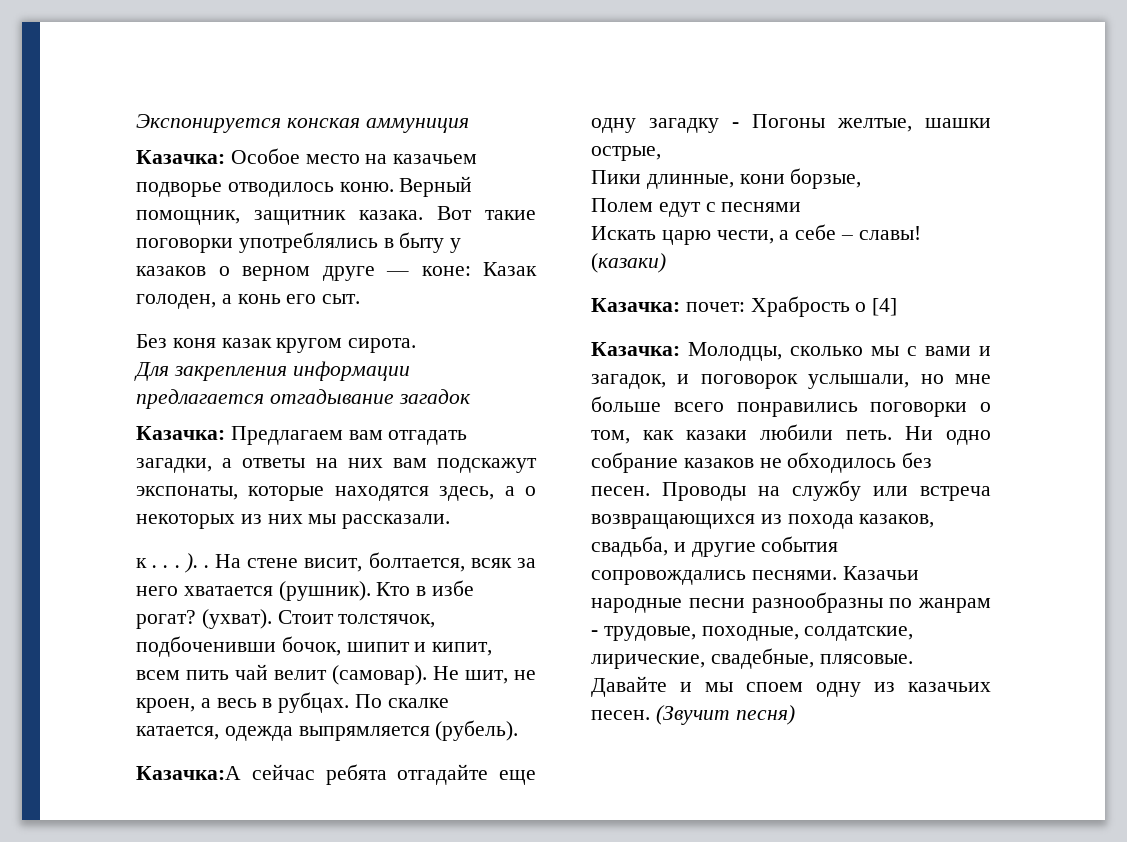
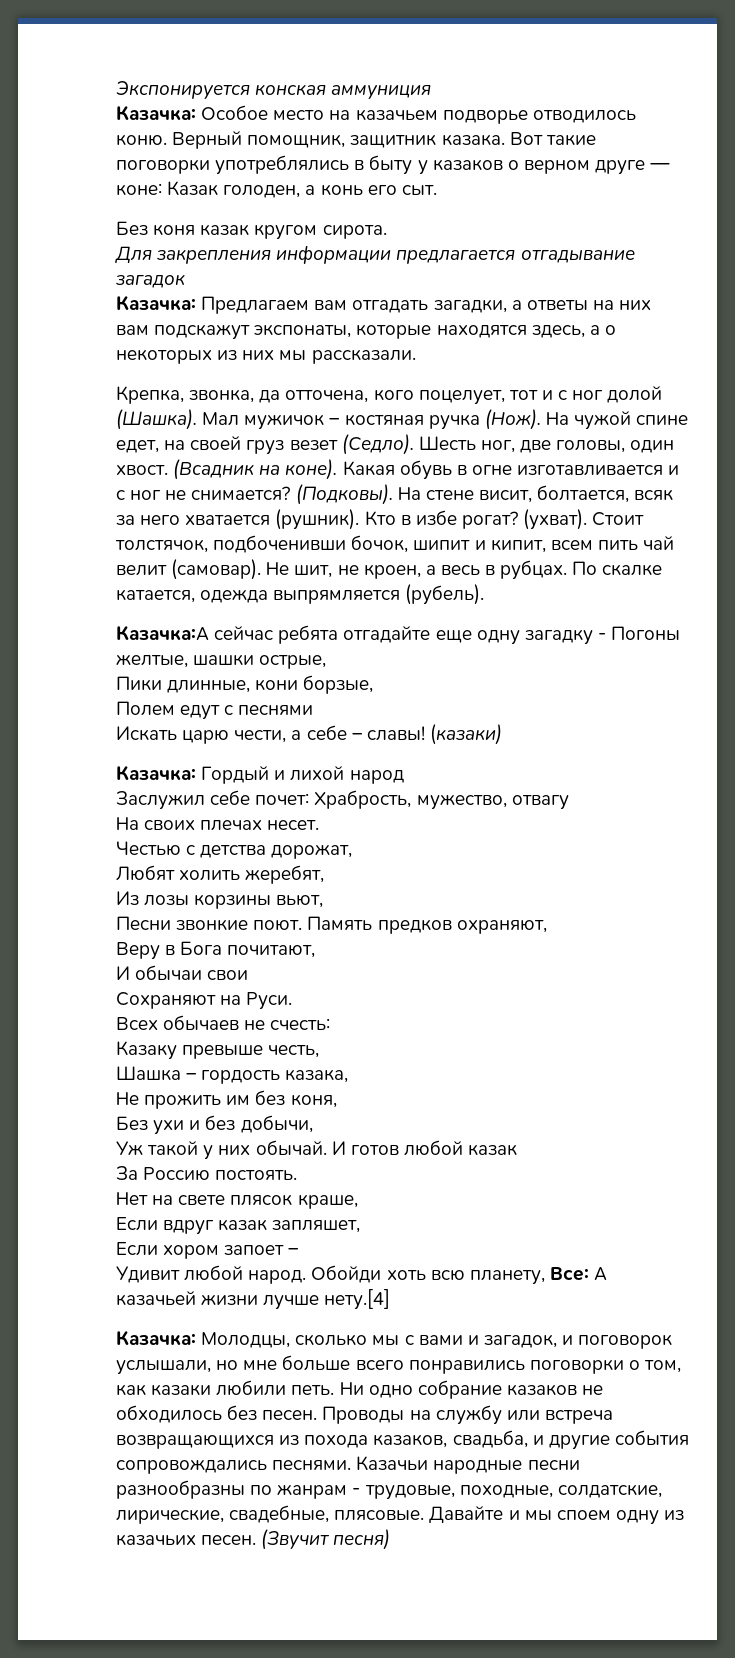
- к . . . ). .
+ Крепка, звонка, да отточена, кого поцелует, тот и с ног долой (Шашка). Мал мужичок – костяная ручка (Нож). На чужой спине едет, на своей груз везет (Седло). Шесть ног, две головы, один хвост. (Всадник на коне). Какая обувь в огне изготавливается и с ног не снимается? (Подковы).
- Казачка: почет: Храбрость о [4]
+ Казачка: Гордый и лихой народ
+ Заслужил себе почет: Храбрость, мужество, отвагу
+ На своих плечах несет.
+ Честью с детства дорожат,
+ Любят холить жеребят,
+ Из лозы корзины вьют,
+ Песни звонкие поют. Память предков охраняют,
+ Веру в Бога почитают,
+ И обычаи свои
+ Сохраняют на Руси.
+ Всех обычаев не счесть:
+ Казаку превыше честь,
+ Шашка – гордость казака,
+ Не прожить им без коня,
+ Без ухи и без добычи,
+ Уж такой у них обычай. И готов любой казак
+ За Россию постоять.
+ Нет на свете плясок краше,
+ Если вдруг казак запляшет,
+ Если хором запоет –
+ Удивит любой народ. Обойди хоть всю планету, Все: А казачьей жизни лучше нету.[4]

